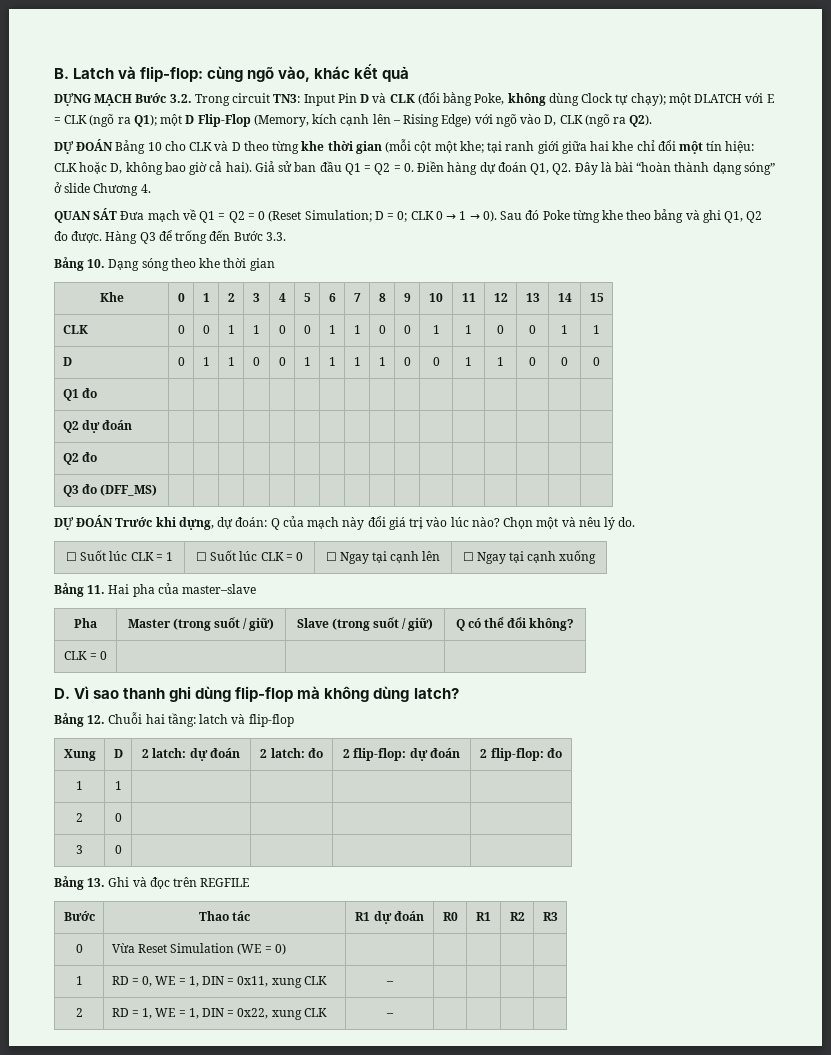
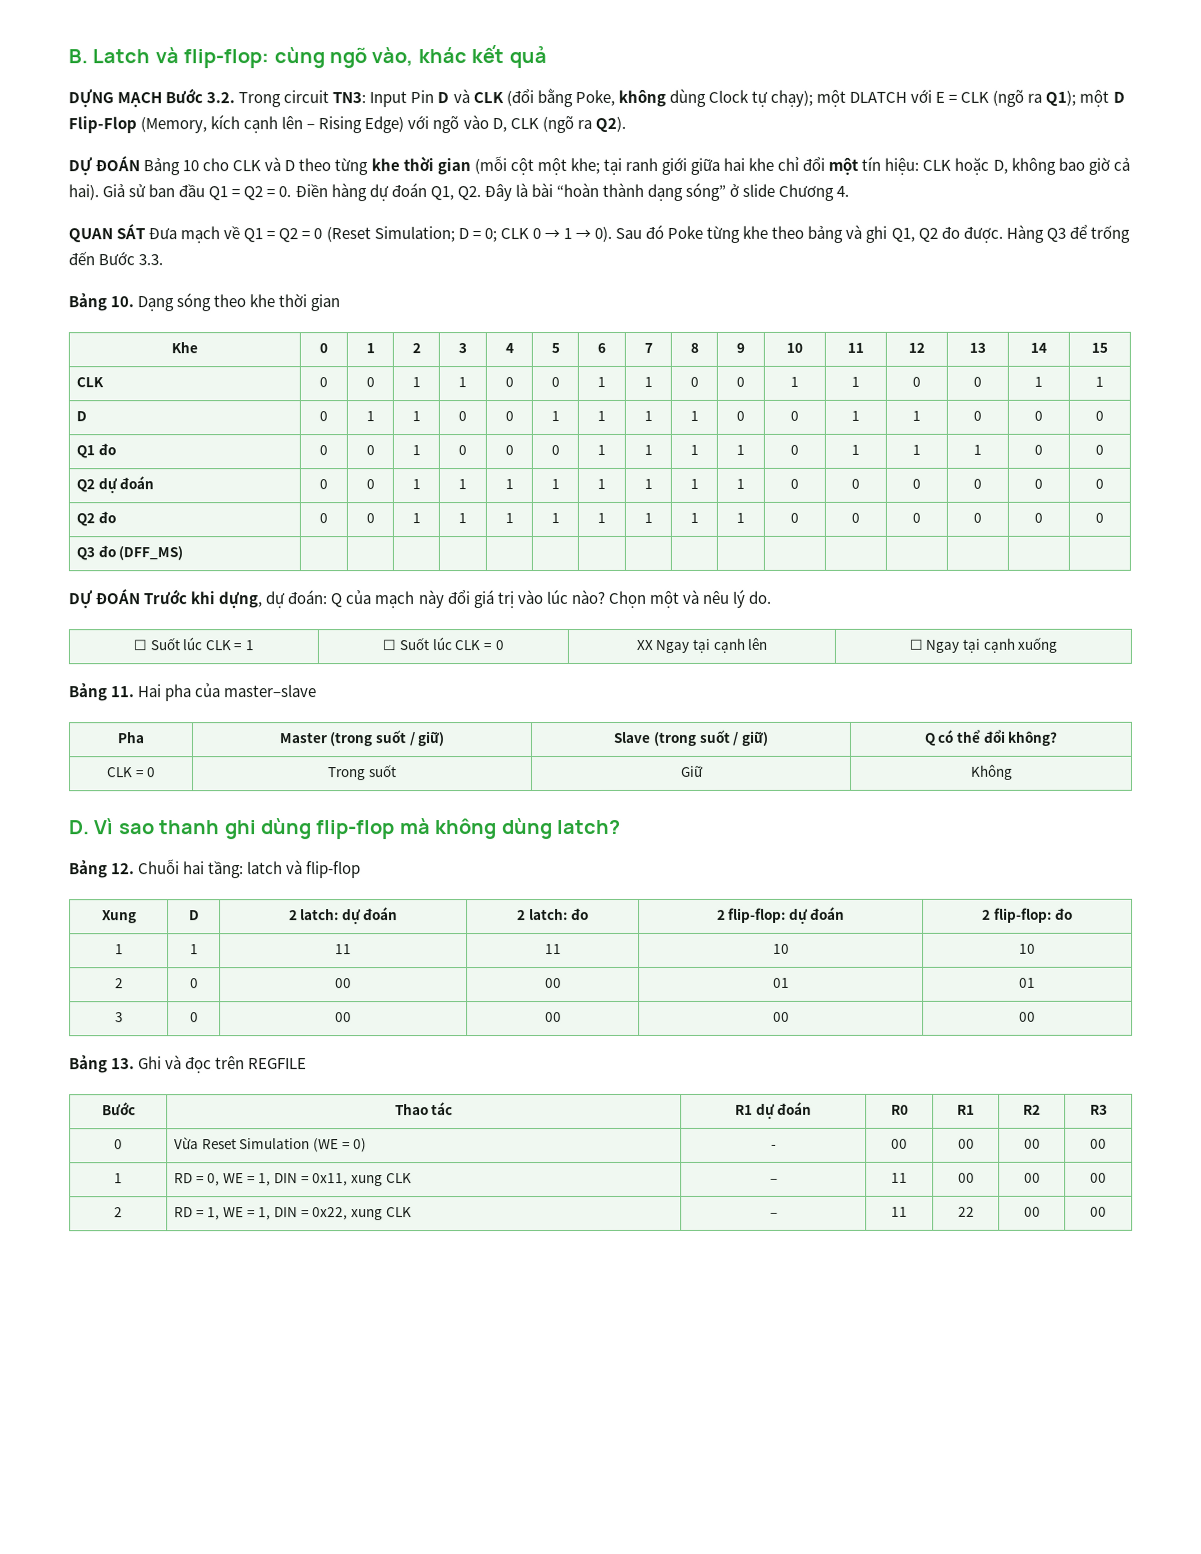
- Q1 đo | | | | | | | | | | | | | | | |
- Q2 dự đoán | | | | | | | | | | | | | | | |
- Q2 đo | | | | | | | | | | | | | | | |
+ Q1 đo | 0 | 0 | 1 | 0 | 0 | 0 | 1 | 1 | 1 | 1 | 0 | 1 | 1 | 1 | 0 | 0
+ Q2 dự đoán | 0 | 0 | 1 | 1 | 1 | 1 | 1 | 1 | 1 | 1 | 0 | 0 | 0 | 0 | 0 | 0
+ Q2 đo | 0 | 0 | 1 | 1 | 1 | 1 | 1 | 1 | 1 | 1 | 0 | 0 | 0 | 0 | 0 | 0
- ☐ Suốt lúc CLK = 1 | ☐ Suốt lúc CLK = 0 | ☐ Ngay tại cạnh lên | ☐ Ngay tại cạnh xuống
+ ☐ Suốt lúc CLK = 1 | ☐ Suốt lúc CLK = 0 | XX Ngay tại cạnh lên | ☐ Ngay tại cạnh xuống
- CLK = 0 | | |
+ CLK = 0 | Trong suốt | Giữ | Không
  Xung | D | 2 latch: dự đoán | 2 latch: đo | 2 flip-flop: dự đoán | 2 flip-flop: đo
- 1 | 1 | | | |
- 2 | 0 | | | |
- 3 | 0 | | | |
+ 1 | 1 | 11 | 11 | 10 | 10
+ 2 | 0 | 00 | 00 | 01 | 01
+ 3 | 0 | 00 | 00 | 00 | 00
- 0 | Vừa Reset Simulation (WE = 0) | | | | |
+ 0 | Vừa Reset Simulation (WE = 0) | - | 00 | 00 | 00 | 00
- 1 | RD = 0, WE = 1, DIN = 0x11, xung CLK | – | | | |
+ 1 | RD = 0, WE = 1, DIN = 0x11, xung CLK | – | 11 | 00 | 00 | 00
- 2 | RD = 1, WE = 1, DIN = 0x22, xung CLK | – | | | |
+ 2 | RD = 1, WE = 1, DIN = 0x22, xung CLK | – | 11 | 22 | 00 | 00

